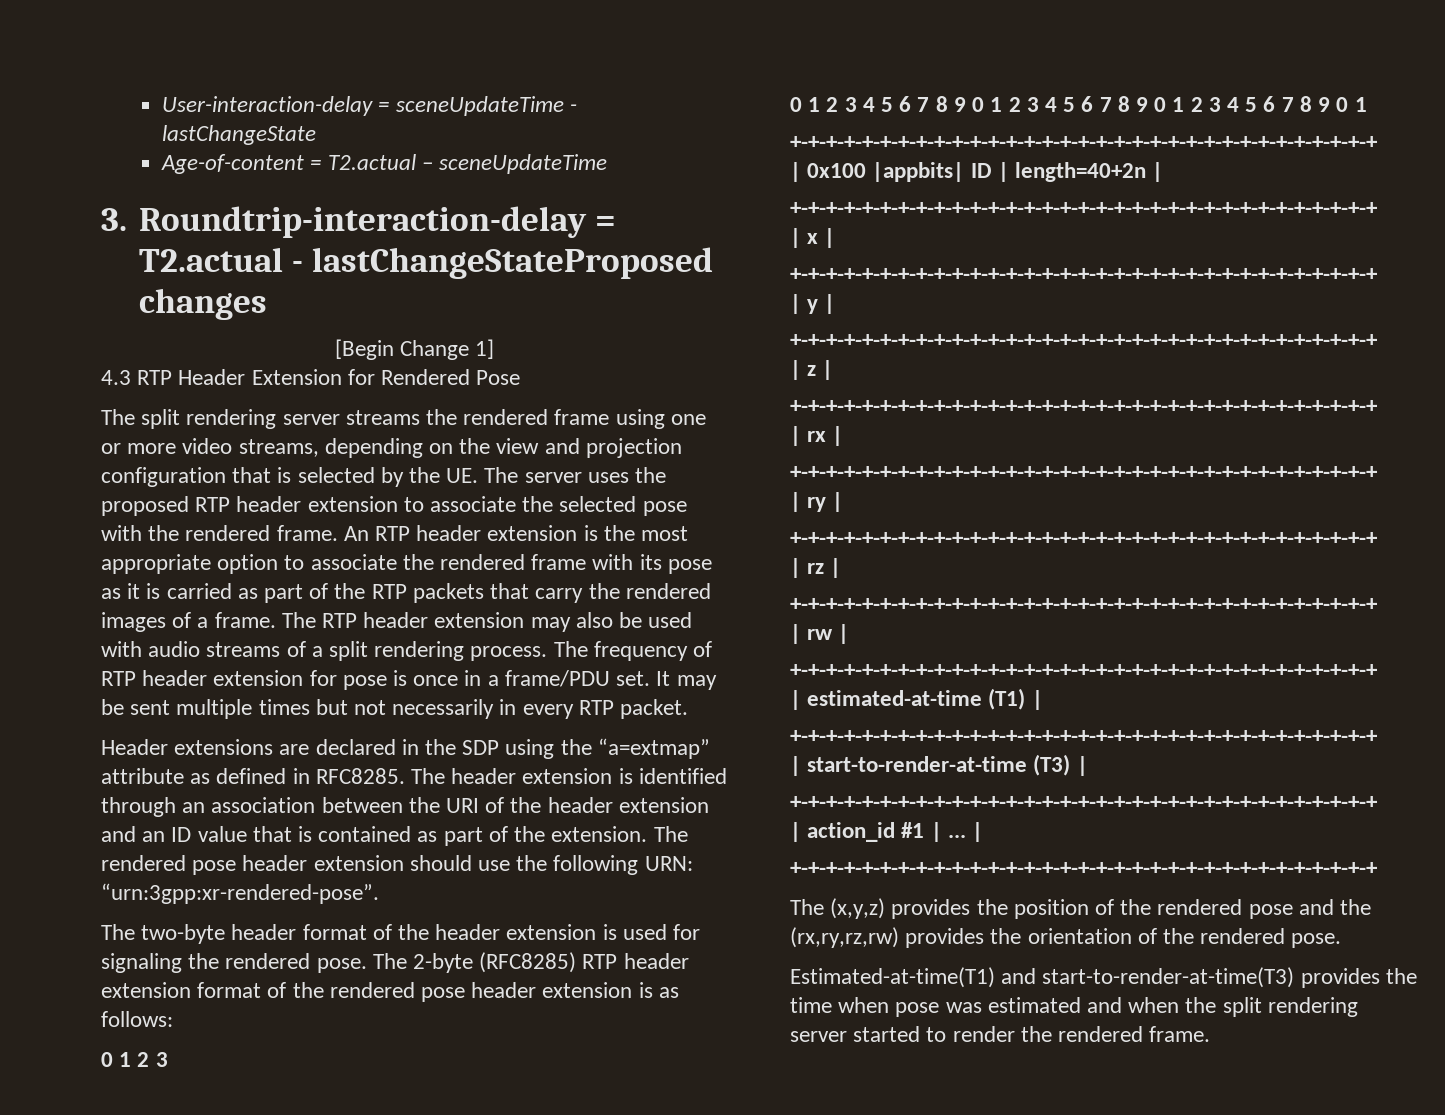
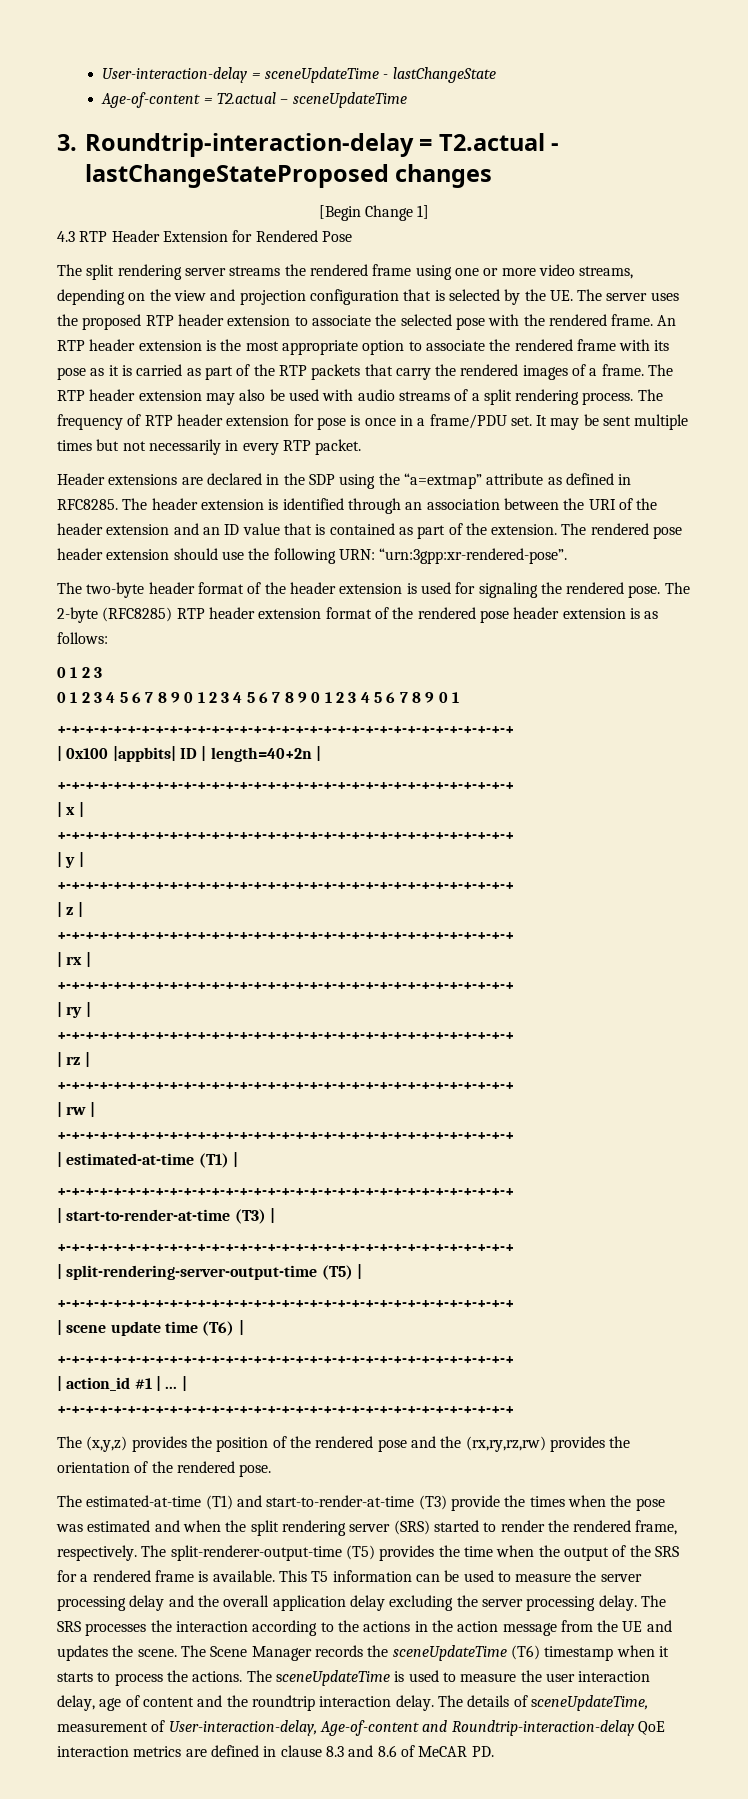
+ | split-rendering-server-output-time (T5) |
+ +-+-+-+-+-+-+-+-+-+-+-+-+-+-+-+-+-+-+-+-+-+-+-+-+-+-+-+-+-+-+-+-+
+ | scene update time (T6) |
+ +-+-+-+-+-+-+-+-+-+-+-+-+-+-+-+-+-+-+-+-+-+-+-+-+-+-+-+-+-+-+-+-+
- Estimated-at-time(T1) and start-to-render-at-time(T3) provides the time when pose was estimated and when the split rendering server started to render the rendered frame.
+ The estimated-at-time (T1) and start-to-render-at-time (T3) provide the times when the pose was estimated and when the split rendering server (SRS) started to render the rendered frame, respectively. The split-renderer-output-time (T5) provides the time when the output of the SRS for a rendered frame is available. This T5 information can be used to measure the server processing delay and the overall application delay excluding the server processing delay. The SRS processes the interaction according to the actions in the action message from the UE and updates the scene. The Scene Manager records the sceneUpdateTime (T6) timestamp when it starts to process the actions. The sceneUpdateTime is used to measure the user interaction delay, age of content and the roundtrip interaction delay. The details of sceneUpdateTime, measurement of User-interaction-delay, Age-of-content and Roundtrip-interaction-delay QoE interaction metrics are defined in clause 8.3 and 8.6 of MeCAR PD.

